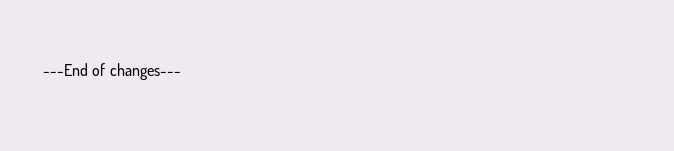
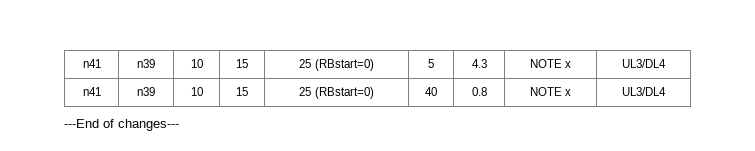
+ n41 | n39 | 10 | 15 | 25 (RBstart=0) | 5 | 4.3 | NOTE x | UL3/DL4
+ n41 | n39 | 10 | 15 | 25 (RBstart=0) | 40 | 0.8 | NOTE x | UL3/DL4

